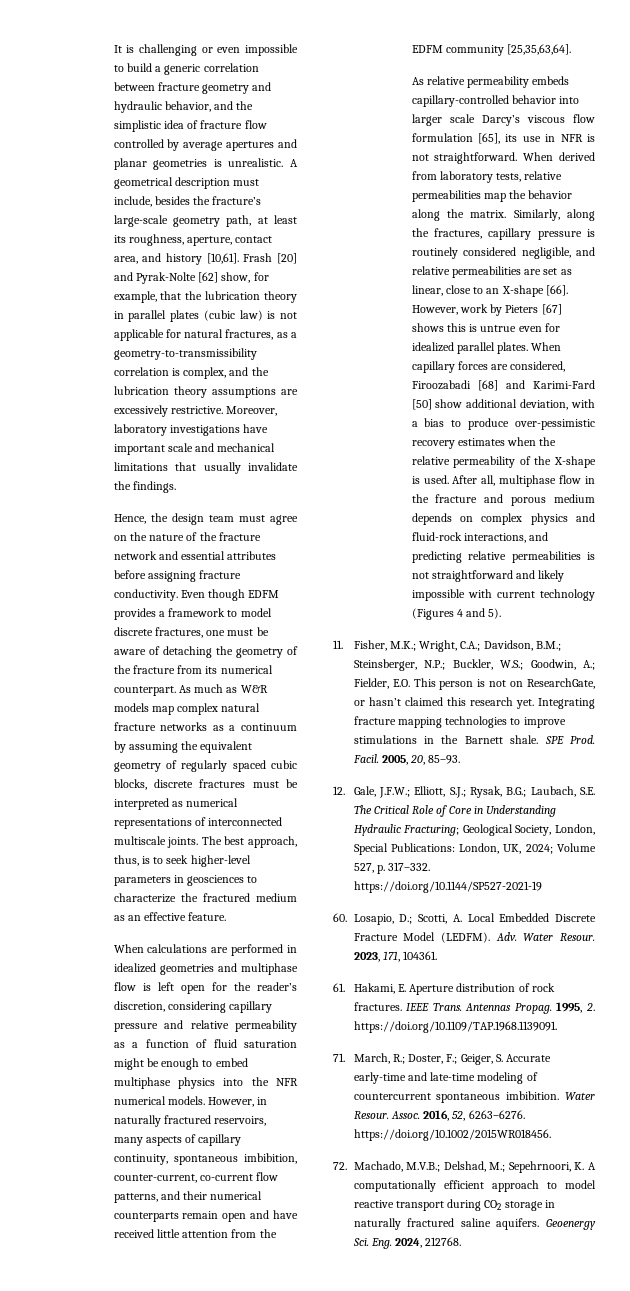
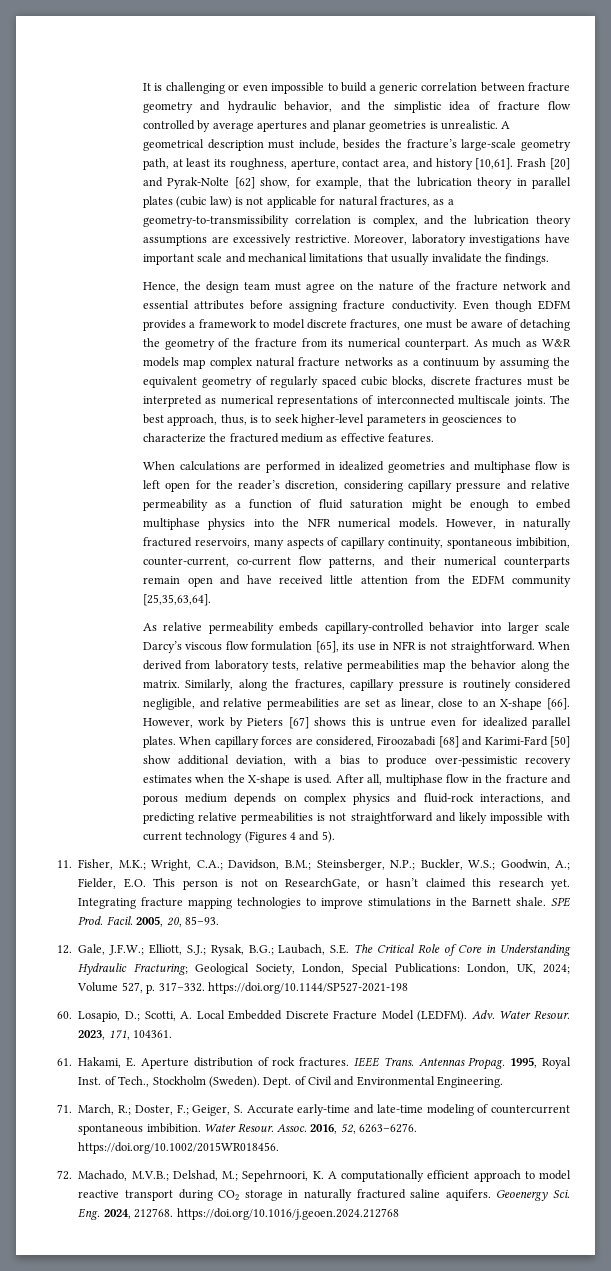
- The best approach, thus, is to seek higher-level parameters in geosciences to characterize the fractured medium as an effective feature.
+ The best approach, thus, is to seek higher-level parameters in geosciences to characterize the fractured medium as effective features.
- When capillary forces are considered, Firoozabadi [68] and Karimi-Fard [50] show additional deviation, with a bias to produce over-pessimistic recovery estimates when the relative permeability of the X-shape is used.
+ When capillary forces are considered, Firoozabadi [68] and Karimi-Fard [50] show additional deviation, with a bias to produce over-pessimistic recovery estimates when the X-shape is used.
- 12. Gale, J.F.W.; Elliott, S.J.; Rysak, B.G.; Laubach, S.E. The Critical Role of Core in Understanding Hydraulic Fracturing; Geological Society, London, Special Publications: London, UK, 2024; Volume 527, p. 317–332. https://doi.org/10.1144/SP527-2021-19
+ 12. Gale, J.F.W.; Elliott, S.J.; Rysak, B.G.; Laubach, S.E. The Critical Role of Core in Understanding Hydraulic Fracturing; Geological Society, London, Special Publications: London, UK, 2024; Volume 527, p. 317–332. https://doi.org/10.1144/SP527-2021-198
- 1995, 2. https://doi.org/10.1109/TAP.1968.1139091.
+ 1995, Royal Inst. of Tech., Stockholm (Sweden). Dept. of Civil and Environmental Engineering.
- Geoenergy Sci. Eng. 2024, 212768.
+ Geoenergy Sci. Eng. 2024, 212768. https://doi.org/10.1016/j.geoen.2024.212768

